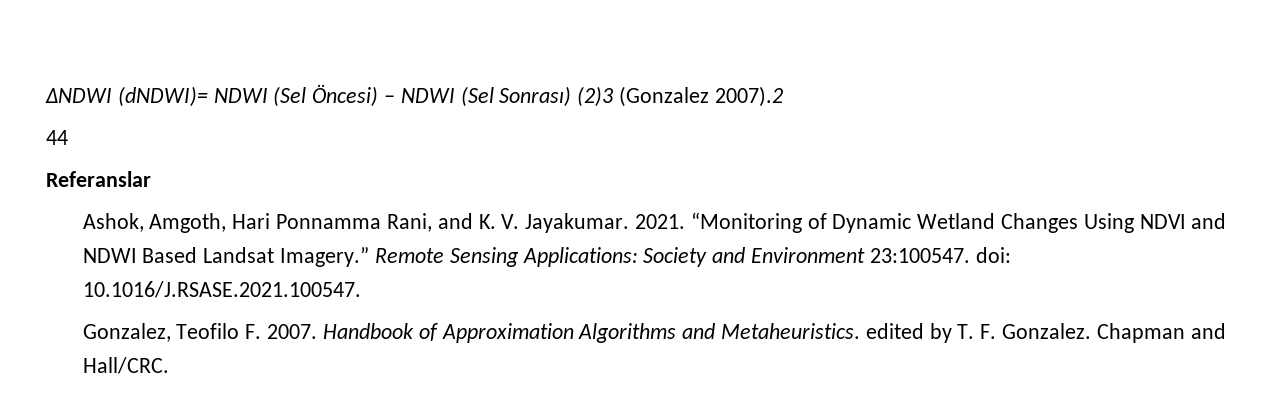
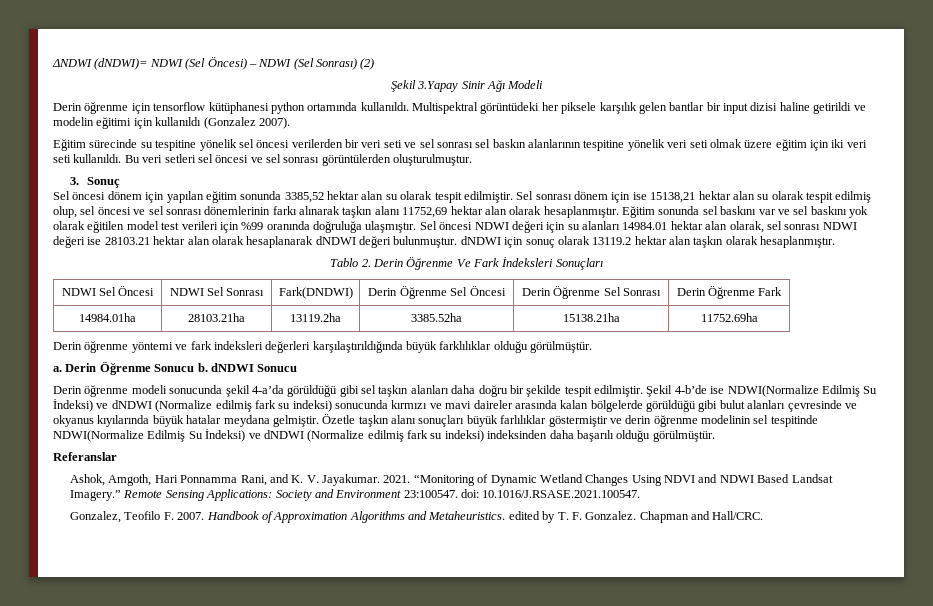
- ΔNDWI (dNDWI)= NDWI (Sel Öncesi) – NDWI (Sel Sonrası) (2)3 (Gonzalez 2007).2
- 44
+ ΔNDWI (dNDWI)= NDWI (Sel Öncesi) – NDWI (Sel Sonrası) (2)
+ Şekil 3.Yapay Sinir Ağı Modeli
+ Derin öğrenme için tensorflow kütüphanesi python ortamında kullanıldı. Multispektral görüntüdeki her piksele karşılık gelen bantlar bir input dizisi haline getirildi ve modelin eğitimi için kullanıldı (Gonzalez 2007).
+ Eğitim sürecinde su tespitine yönelik sel öncesi verilerden bir veri seti ve sel sonrası sel baskın alanlarının tespitine yönelik veri seti olmak üzere eğitim için iki veri seti kullanıldı. Bu veri setleri sel öncesi ve sel sonrası görüntülerden oluşturulmuştur.
+ 3. Sonuç
+ Sel öncesi dönem için yapılan eğitim sonunda 3385,52 hektar alan su olarak tespit edilmiştir. Sel sonrası dönem için ise 15138,21 hektar alan su olarak tespit edilmiş olup, sel öncesi ve sel sonrası dönemlerinin farkı alınarak taşkın alanı 11752,69 hektar alan olarak hesaplanmıştır. Eğitim sonunda sel baskını var ve sel baskını yok olarak eğitilen model test verileri için %99 oranında doğruluğa ulaşmıştır. Sel öncesi NDWI değeri için su alanları 14984.01 hektar alan olarak, sel sonrası NDWI değeri ise 28103.21 hektar alan olarak hesaplanarak dNDWI değeri bulunmuştur. dNDWI için sonuç olarak 13119.2 hektar alan taşkın olarak hesaplanmıştır.
+ Tablo 2. Derin Öğrenme Ve Fark İndeksleri Sonuçları
+ NDWI Sel Öncesi | NDWI Sel Sonrası | Fark(DNDWI) | Derin Öğrenme Sel Öncesi | Derin Öğrenme Sel Sonrası | Derin Öğrenme Fark
+ 14984.01ha | 28103.21ha | 13119.2ha | 3385.52ha | 15138.21ha | 11752.69ha
+ Derin öğrenme yöntemi ve fark indeksleri değerleri karşılaştırıldığında büyük farklılıklar olduğu görülmüştür.
+ a. Derin Öğrenme Sonucu b. dNDWI Sonucu
+ Derin öğrenme modeli sonucunda şekil 4-a’da görüldüğü gibi sel taşkın alanları daha doğru bir şekilde tespit edilmiştir. Şekil 4-b’de ise NDWI(Normalize Edilmiş Su İndeksi) ve dNDWI (Normalize edilmiş fark su indeksi) sonucunda kırmızı ve mavi daireler arasında kalan bölgelerde görüldüğü gibi bulut alanları çevresinde ve okyanus kıyılarında büyük hatalar meydana gelmiştir. Özetle taşkın alanı sonuçları büyük farlılıklar göstermiştir ve derin öğrenme modelinin sel tespitinde NDWI(Normalize Edilmiş Su İndeksi) ve dNDWI (Normalize edilmiş fark su indeksi) indeksinden daha başarılı olduğu görülmüştür.

